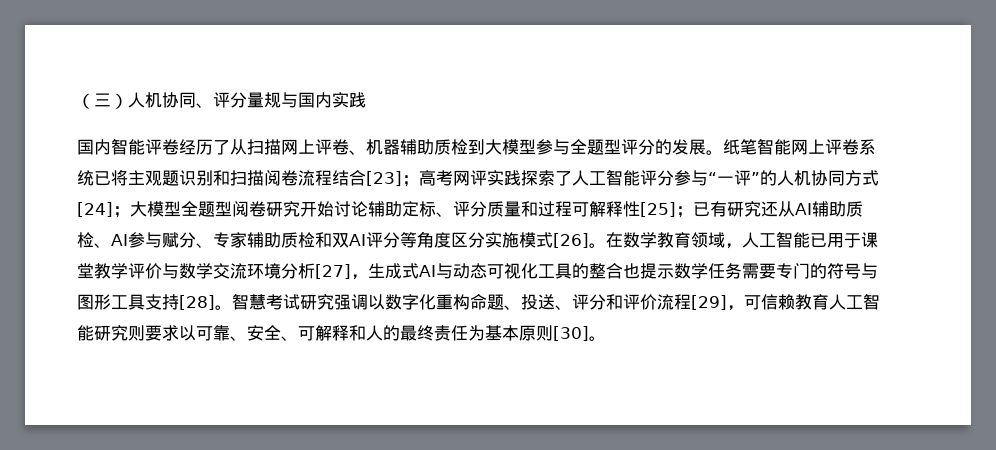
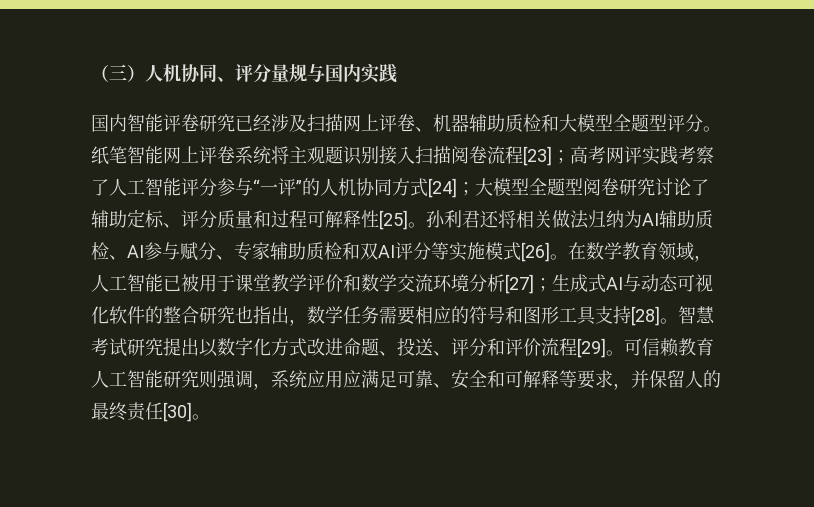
- 国内智能评卷经历了从扫描网上评卷、机器辅助质检到大模型参与全题型评分的发展。
+ 国内智能评卷研究已经涉及扫描网上评卷、机器辅助质检和大模型全题型评分。
- 纸笔智能网上评卷系统已将主观题识别和扫描阅卷流程结合[23]；高考网评实践探索了人工智能评分参与“一评”的人机协同方式[24]；大模型全题型阅卷研究开始讨论辅助定标、评分质量和过程可解释性[25]；已有研究还从AI辅助质检、AI参与赋分、专家辅助质检和双AI评分等角度区分实施模式[26]。
+ 纸笔智能网上评卷系统将主观题识别接入扫描阅卷流程[23]；高考网评实践考察了人工智能评分参与“一评”的人机协同方式[24]；大模型全题型阅卷研究讨论了辅助定标、评分质量和过程可解释性[25]。孙利君还将相关做法归纳为AI辅助质检、AI参与赋分、专家辅助质检和双AI评分等实施模式[26]。
- 在数学教育领域，人工智能已用于课堂教学评价与数学交流环境分析[27]，生成式AI与动态可视化工具的整合也提示数学任务需要专门的符号与图形工具支持[28]。
+ 在数学教育领域，人工智能已被用于课堂教学评价和数学交流环境分析[27]；生成式AI与动态可视化软件的整合研究也指出，数学任务需要相应的符号和图形工具支持[28]。
- 智慧考试研究强调以数字化重构命题、投送、评分和评价流程[29]，可信赖教育人工智能研究则要求以可靠、安全、可解释和人的最终责任为基本原则[30]。
+ 智慧考试研究提出以数字化方式改进命题、投送、评分和评价流程[29]。可信赖教育人工智能研究则强调，系统应用应满足可靠、安全和可解释等要求，并保留人的最终责任[30]。

